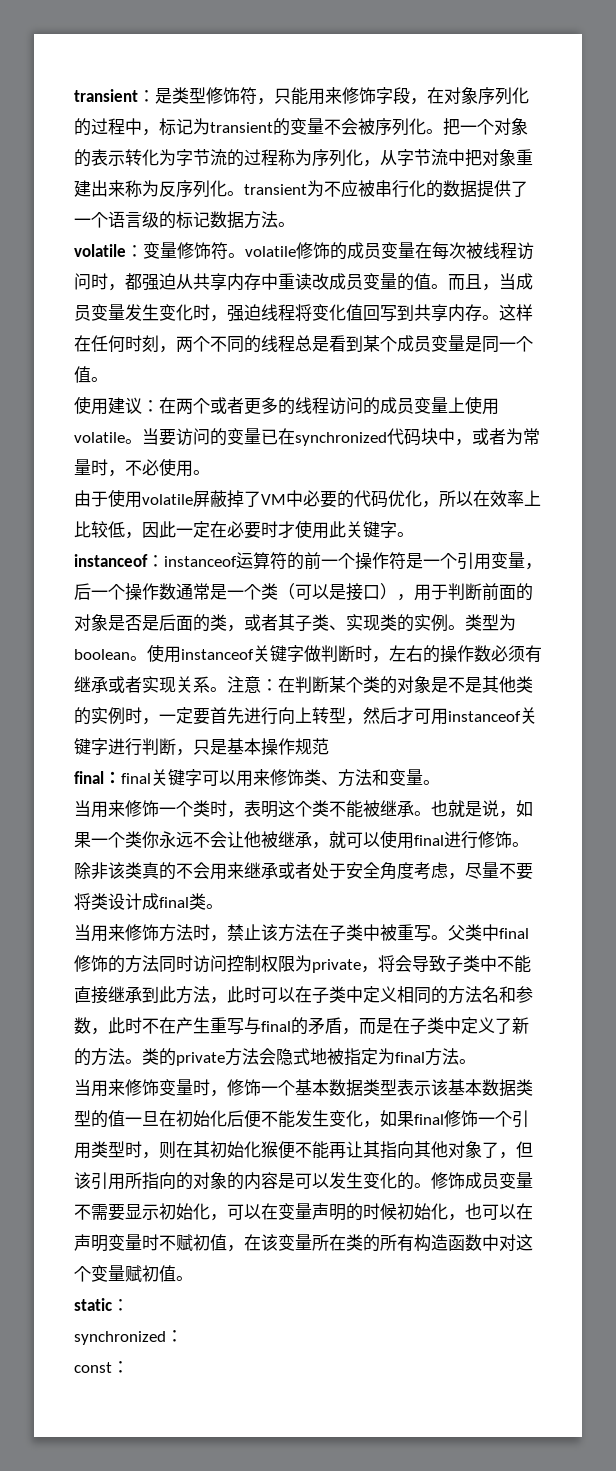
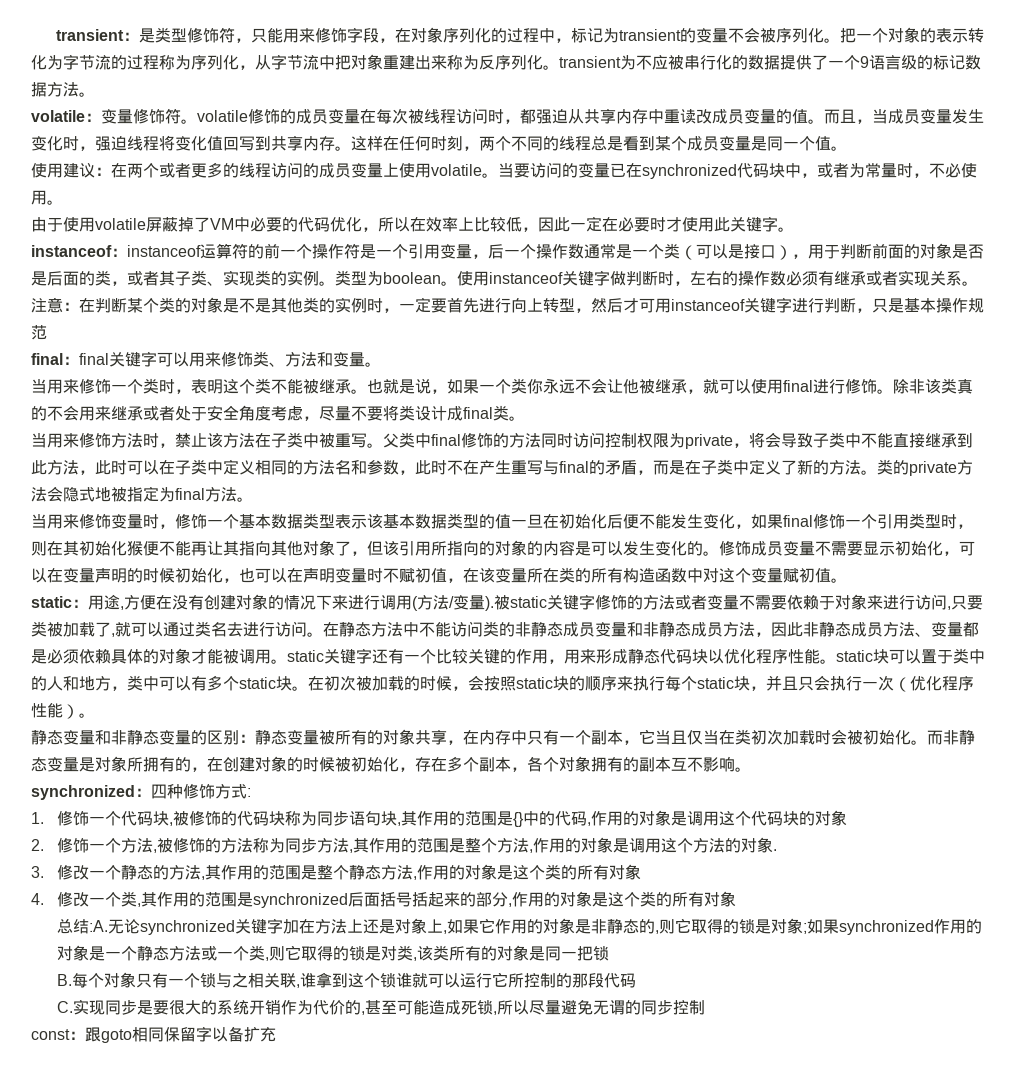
- 把一个对象的表示转化为字节流的过程称为序列化，从字节流中把对象重建出来称为反序列化。transient为不应被串行化的数据提供了一个语言级的标记数据方法。
+ 把一个对象的表示转化为字节流的过程称为序列化，从字节流中把对象重建出来称为反序列化。transient为不应被串行化的数据提供了一个9语言级的标记数据方法。
- static：
- synchronized：
- const：
+ static：用途,方便在没有创建对象的情况下来进行调用(方法/变量).被static关键字修饰的方法或者变量不需要依赖于对象来进行访问,只要类被加载了,就可以通过类名去进行访问。在静态方法中不能访问类的非静态成员变量和非静态成员方法，因此非静态成员方法、变量都是必须依赖具体的对象才能被调用。static关键字还有一个比较关键的作用，用来形成静态代码块以优化程序性能。static块可以置于类中的人和地方，类中可以有多个static块。在初次被加载的时候，会按照static块的顺序来执行每个static块，并且只会执行一次（优化程序性能）。
+ 静态变量和非静态变量的区别：静态变量被所有的对象共享，在内存中只有一个副本，它当且仅当在类初次加载时会被初始化。而非静态变量是对象所拥有的，在创建对象的时候被初始化，存在多个副本，各个对象拥有的副本互不影响。
+ synchronized：四种修饰方式:
+ 1.修饰一个代码块,被修饰的代码块称为同步语句块,其作用的范围是{}中的代码,作用的对象是调用这个代码块的对象
+ 2.修饰一个方法,被修饰的方法称为同步方法,其作用的范围是整个方法,作用的对象是调用这个方法的对象.
+ 3.修改一个静态的方法,其作用的范围是整个静态方法,作用的对象是这个类的所有对象
+ 4.修改一个类,其作用的范围是synchronized后面括号括起来的部分,作用的对象是这个类的所有对象
+ 总结:A.无论synchronized关键字加在方法上还是对象上,如果它作用的对象是非静态的,则它取得的锁是对象;如果synchronized作用的对象是一个静态方法或一个类,则它取得的锁是对类,该类所有的对象是同一把锁
+ B.每个对象只有一个锁与之相关联,谁拿到这个锁谁就可以运行它所控制的那段代码
+ C.实现同步是要很大的系统开销作为代价的,甚至可能造成死锁,所以尽量避免无谓的同步控制
+ const：跟goto相同保留字以备扩充

